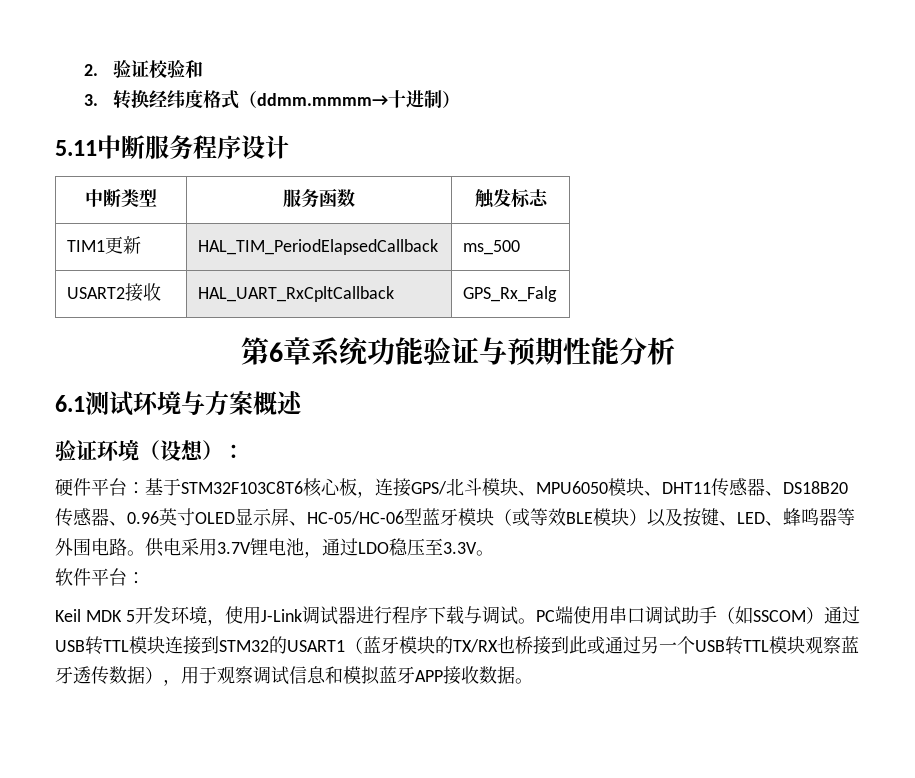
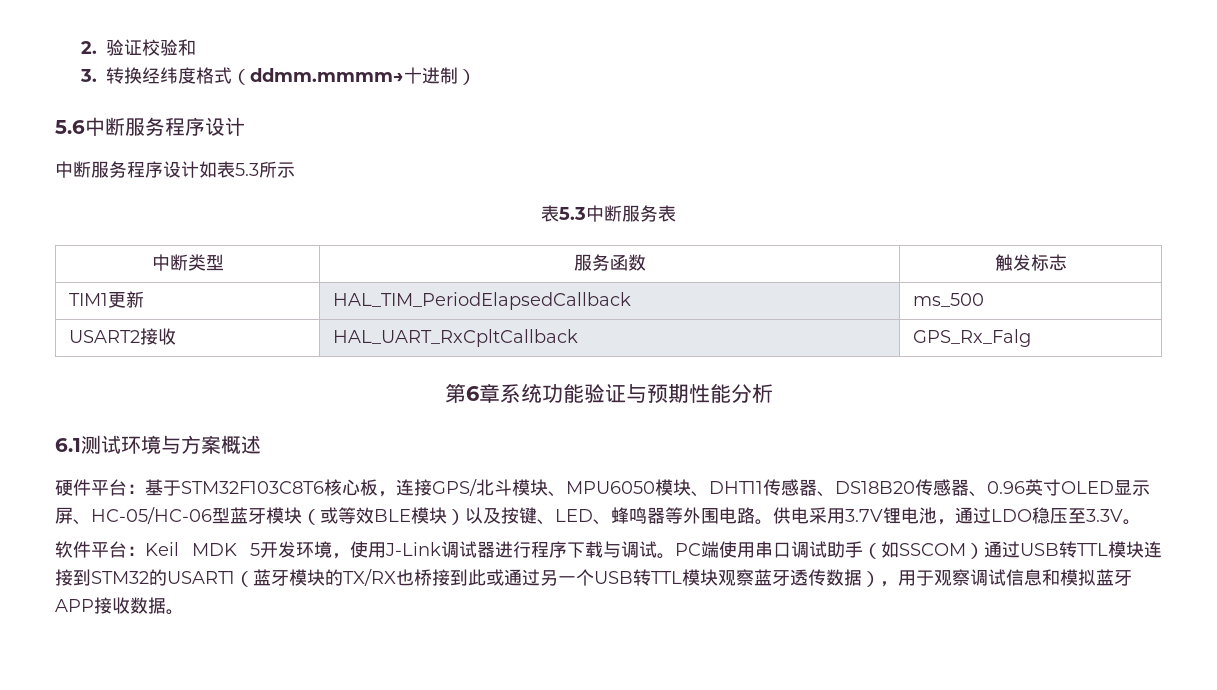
- 5.11中断服务程序设计
+ 5.6中断服务程序设计
+ 中断服务程序设计如表5.3所示
+ 表5.3中断服务表
- 验证环境（设想）：
- 软件平台：
- Keil MDK 5开发环境，使用J-Link调试器进行程序下载与调试。
+ 软件平台：Keil MDK 5开发环境，使用J-Link调试器进行程序下载与调试。

